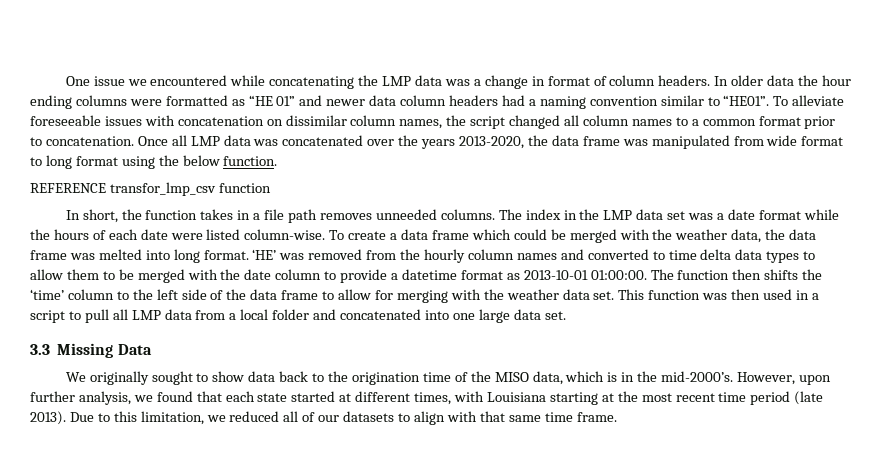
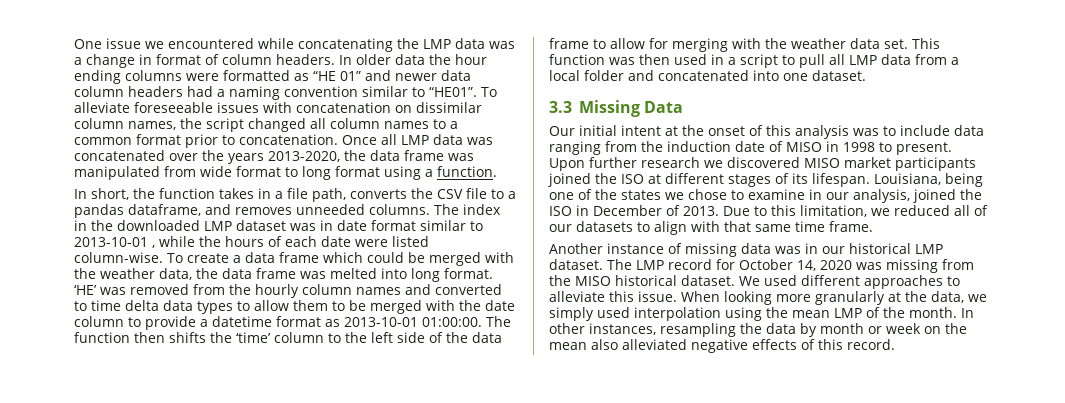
- Once all LMP data was concatenated over the years 2013-2020, the data frame was manipulated from wide format to long format using the below function.
+ Once all LMP data was concatenated over the years 2013-2020, the data frame was manipulated from wide format to long format using a function.
- REFERENCE transfor_lmp_csv function
- In short, the function takes in a file path removes unneeded columns.
+ In short, the function takes in a file path, converts the CSV file to a pandas dataframe, and removes unneeded columns.
- The index in the LMP data set was a date format while the hours of each date were listed column-wise.
+ The index in the downloaded LMP dataset was in date format similar to 2013-10-01 , while the hours of each date were listed column-wise.
- This function was then used in a script to pull all LMP data from a local folder and concatenated into one large data set.
+ This function was then used in a script to pull all LMP data from a local folder and concatenated into one dataset.
- We originally sought to show data back to the origination time of the MISO data, which is in the mid-2000’s. However, upon further analysis, we found that each state started at different times, with Louisiana starting at the most recent time period (late 2013).
+ Our initial intent at the onset of this analysis was to include data ranging from the induction date of MISO in 1998 to present. Upon further research we discovered MISO market participants joined the ISO at different stages of its lifespan. Louisiana, being one of the states we chose to examine in our analysis, joined the ISO in December of 2013.
+ Another instance of missing data was in our historical LMP dataset. The LMP record for October 14, 2020 was missing from the MISO historical dataset. We used different approaches to alleviate this issue. When looking more granularly at the data, we simply used interpolation using the mean LMP of the month. In other instances, resampling the data by month or week on the mean also alleviated negative effects of this record.

